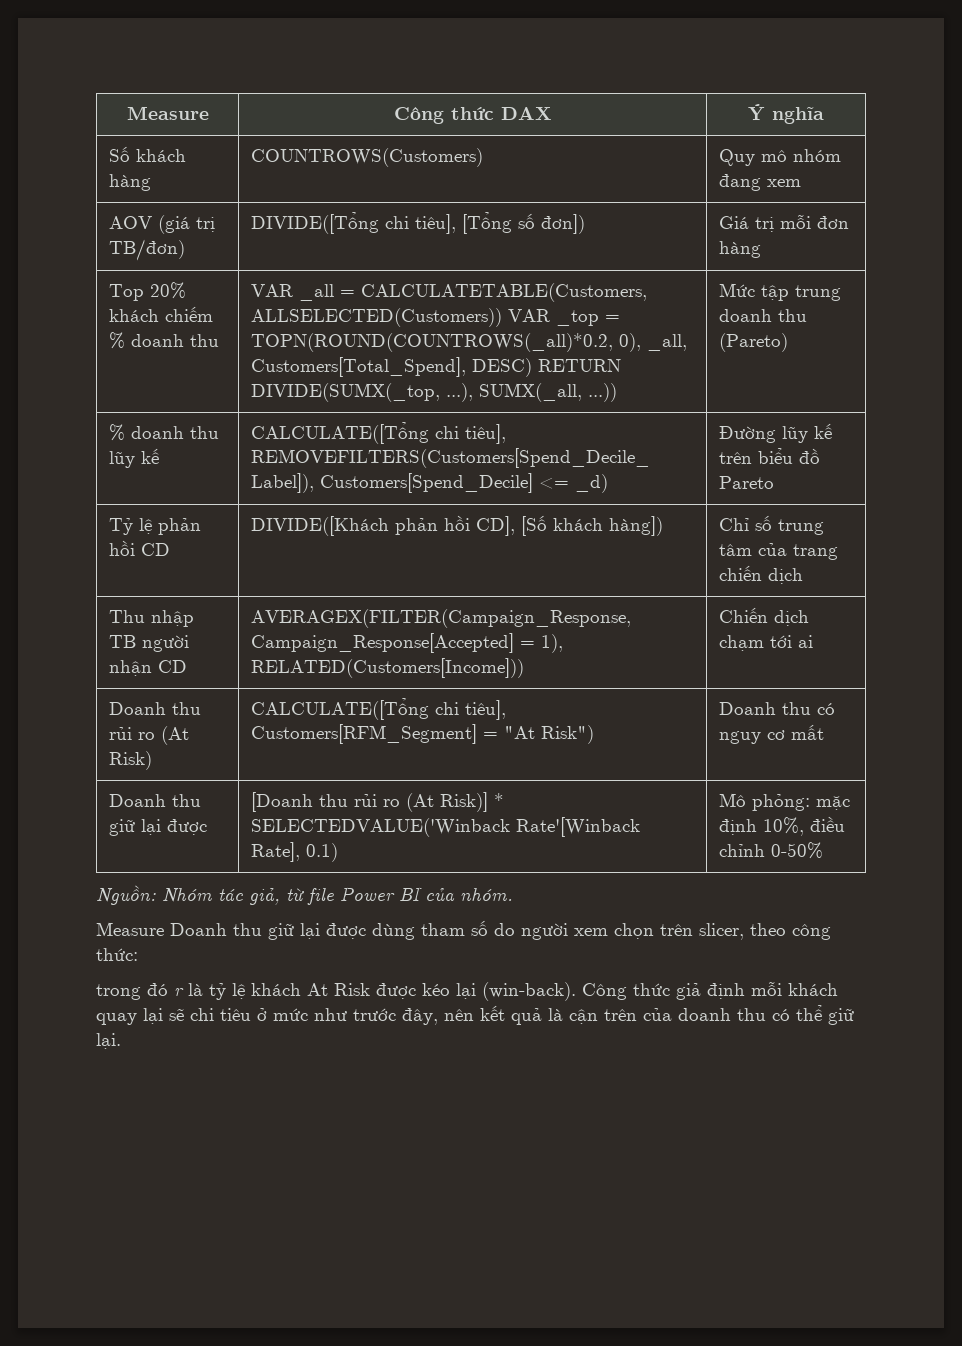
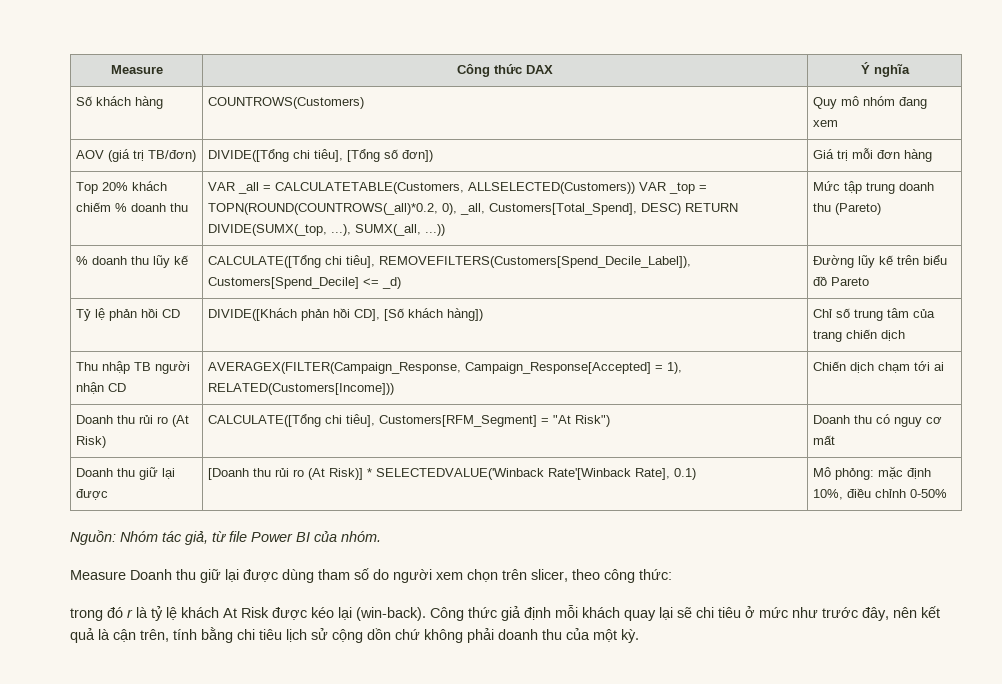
- Công thức giả định mỗi khách quay lại sẽ chi tiêu ở mức như trước đây, nên kết quả là cận trên của doanh thu có thể giữ lại.
+ Công thức giả định mỗi khách quay lại sẽ chi tiêu ở mức như trước đây, nên kết quả là cận trên, tính bằng chi tiêu lịch sử cộng dồn chứ không phải doanh thu của một kỳ.

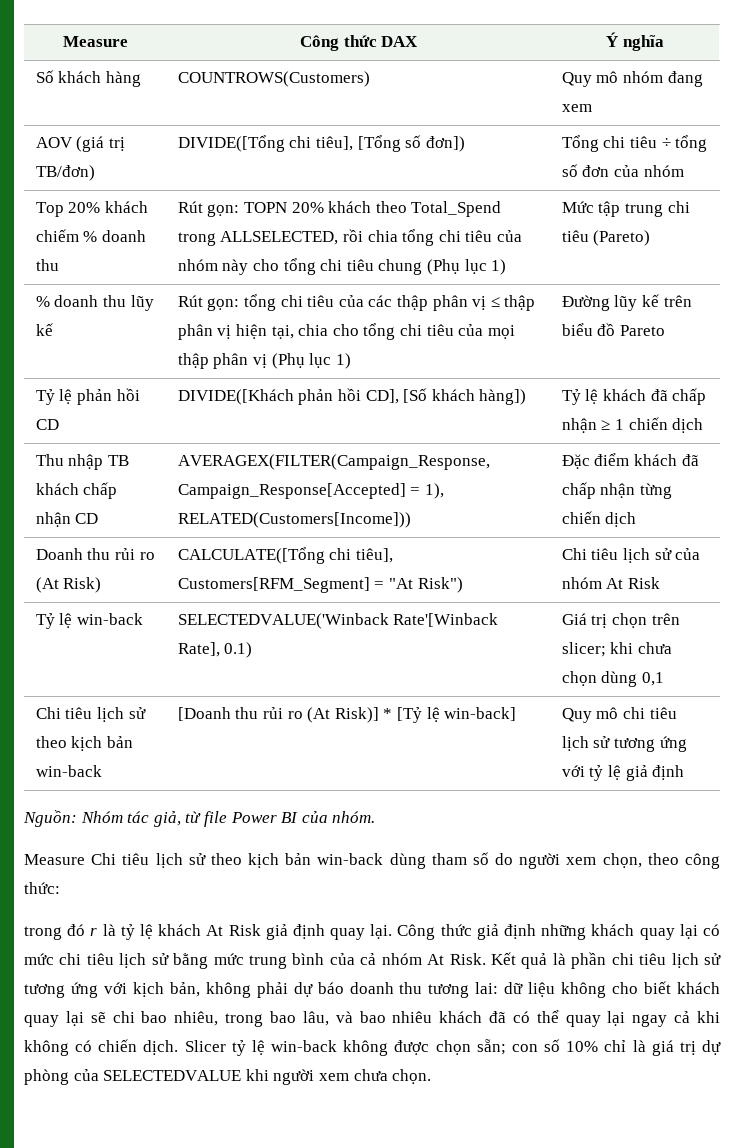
- AOV (giá trị TB/đơn) | DIVIDE([Tổng chi tiêu], [Tổng số đơn]) | Giá trị mỗi đơn hàng
+ AOV (giá trị TB/đơn) | DIVIDE([Tổng chi tiêu], [Tổng số đơn]) | Tổng chi tiêu ÷ tổng số đơn của nhóm
- Top 20% khách chiếm % doanh thu | VAR _all = CALCULATETABLE(Customers, ALLSELECTED(Customers)) VAR _top = TOPN(ROUND(COUNTROWS(_all)*0.2, 0), _all, Customers[Total_Spend], DESC) RETURN DIVIDE(SUMX(_top, ...), SUMX(_all, ...)) | Mức tập trung doanh thu (Pareto)
+ Top 20% khách chiếm % doanh thu | Rút gọn: TOPN 20% khách theo Total_Spend trong ALLSELECTED, rồi chia tổng chi tiêu của nhóm này cho tổng chi tiêu chung (Phụ lục 1) | Mức tập trung chi tiêu (Pareto)
- CALCULATE([Tổng chi tiêu], REMOVEFILTERS(Customers[Spend_Decile_Label]), Customers[Spend_Decile] <= _d)
+ Rút gọn: tổng chi tiêu của các thập phân vị ≤ thập phân vị hiện tại, chia cho tổng chi tiêu của mọi thập phân vị (Phụ lục 1)
- Tỷ lệ phản hồi CD | DIVIDE([Khách phản hồi CD], [Số khách hàng]) | Chỉ số trung tâm của trang chiến dịch
+ Tỷ lệ phản hồi CD | DIVIDE([Khách phản hồi CD], [Số khách hàng]) | Tỷ lệ khách đã chấp nhận ≥ 1 chiến dịch
- Thu nhập TB người nhận CD | AVERAGEX(FILTER(Campaign_Response, Campaign_Response[Accepted] = 1), RELATED(Customers[Income])) | Chiến dịch chạm tới ai
+ Thu nhập TB khách chấp nhận CD | AVERAGEX(FILTER(Campaign_Response, Campaign_Response[Accepted] = 1), RELATED(Customers[Income])) | Đặc điểm khách đã chấp nhận từng chiến dịch
- Doanh thu rủi ro (At Risk) | CALCULATE([Tổng chi tiêu], Customers[RFM_Segment] = "At Risk") | Doanh thu có nguy cơ mất
- Doanh thu giữ lại được | [Doanh thu rủi ro (At Risk)] * SELECTEDVALUE('Winback Rate'[Winback Rate], 0.1) | Mô phỏng: mặc định 10%, điều chỉnh 0-50%
+ Doanh thu rủi ro (At Risk) | CALCULATE([Tổng chi tiêu], Customers[RFM_Segment] = "At Risk") | Chi tiêu lịch sử của nhóm At Risk
+ Tỷ lệ win-back | SELECTEDVALUE('Winback Rate'[Winback Rate], 0.1) | Giá trị chọn trên slicer; khi chưa chọn dùng 0,1
+ Chi tiêu lịch sử theo kịch bản win-back | [Doanh thu rủi ro (At Risk)] * [Tỷ lệ win-back] | Quy mô chi tiêu lịch sử tương ứng với tỷ lệ giả định
- Measure Doanh thu giữ lại được dùng tham số do người xem chọn trên slicer, theo công thức:
+ Measure Chi tiêu lịch sử theo kịch bản win-back dùng tham số do người xem chọn, theo công thức:
- trong đó r là tỷ lệ khách At Risk được kéo lại (win-back). Công thức giả định mỗi khách quay lại sẽ chi tiêu ở mức như trước đây, nên kết quả là cận trên, tính bằng chi tiêu lịch sử cộng dồn chứ không phải doanh thu của một kỳ.
+ trong đó r là tỷ lệ khách At Risk giả định quay lại. Công thức giả định những khách quay lại có mức chi tiêu lịch sử bằng mức trung bình của cả nhóm At Risk. Kết quả là phần chi tiêu lịch sử tương ứng với kịch bản, không phải dự báo doanh thu tương lai: dữ liệu không cho biết khách quay lại sẽ chi bao nhiêu, trong bao lâu, và bao nhiêu khách đã có thể quay lại ngay cả khi không có chiến dịch. Slicer tỷ lệ win-back không được chọn sẵn; con số 10% chỉ là giá trị dự phòng của SELECTEDVALUE khi người xem chưa chọn.

